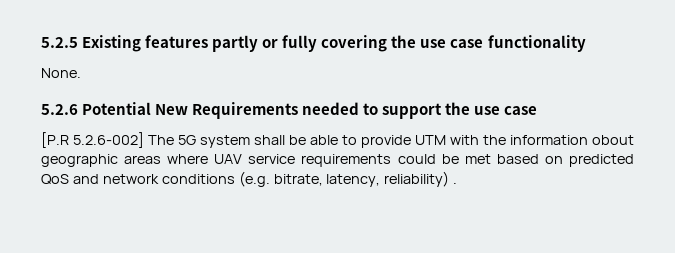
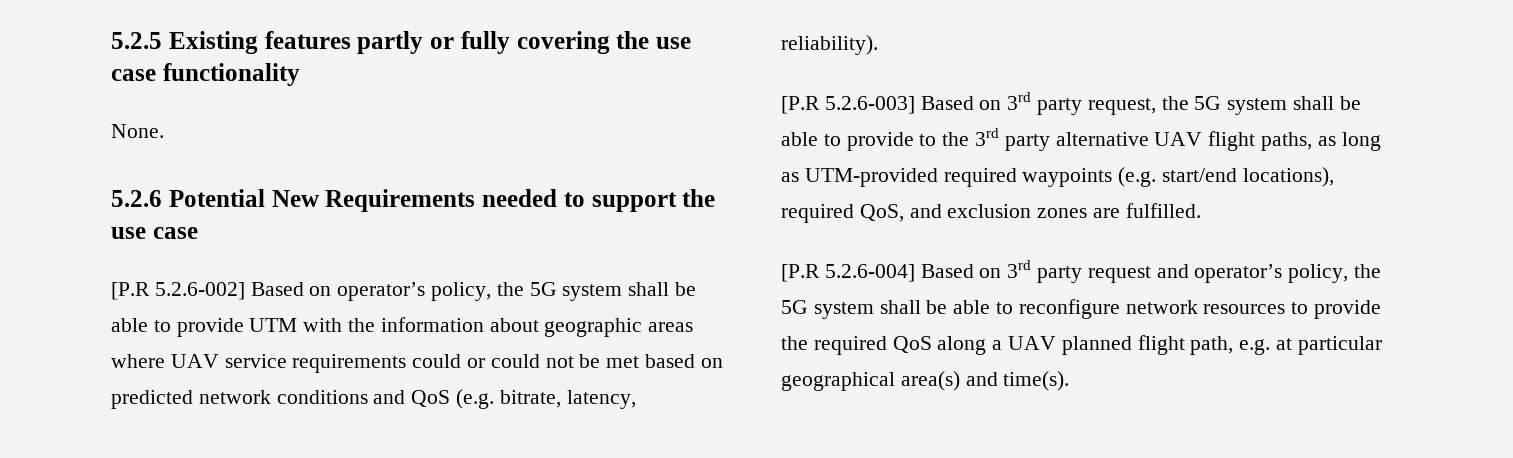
- [P.R 5.2.6-002] The 5G system shall be able to provide UTM with the information obout geographic areas where UAV service requirements could be met based on predicted QoS and network conditions (e.g. bitrate, latency, reliability) .
+ [P.R 5.2.6-002] Based on operator’s policy, the 5G system shall be able to provide UTM with the information about geographic areas where UAV service requirements could or could not be met based on predicted network conditions and QoS (e.g. bitrate, latency, reliability).
+ [P.R 5.2.6-003] Based on 3rd party request, the 5G system shall be able to provide to the 3rd party alternative UAV flight paths, as long as UTM-provided required waypoints (e.g. start/end locations), required QoS, and exclusion zones are fulfilled.
+ [P.R 5.2.6-004] Based on 3rd party request and operator’s policy, the 5G system shall be able to reconfigure network resources to provide the required QoS along a UAV planned flight path, e.g. at particular geographical area(s) and time(s).

